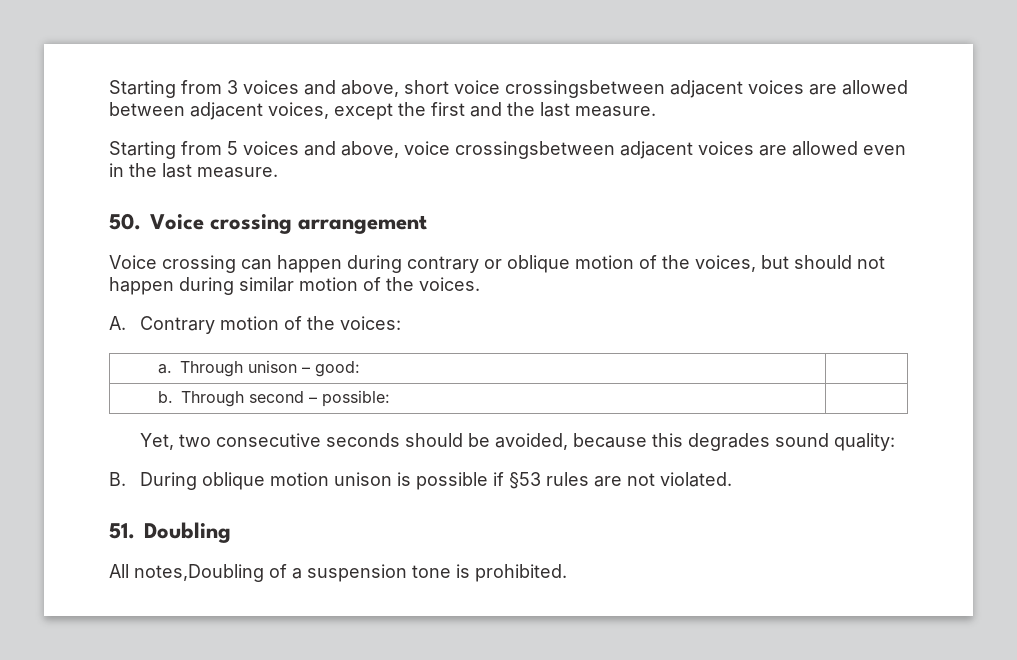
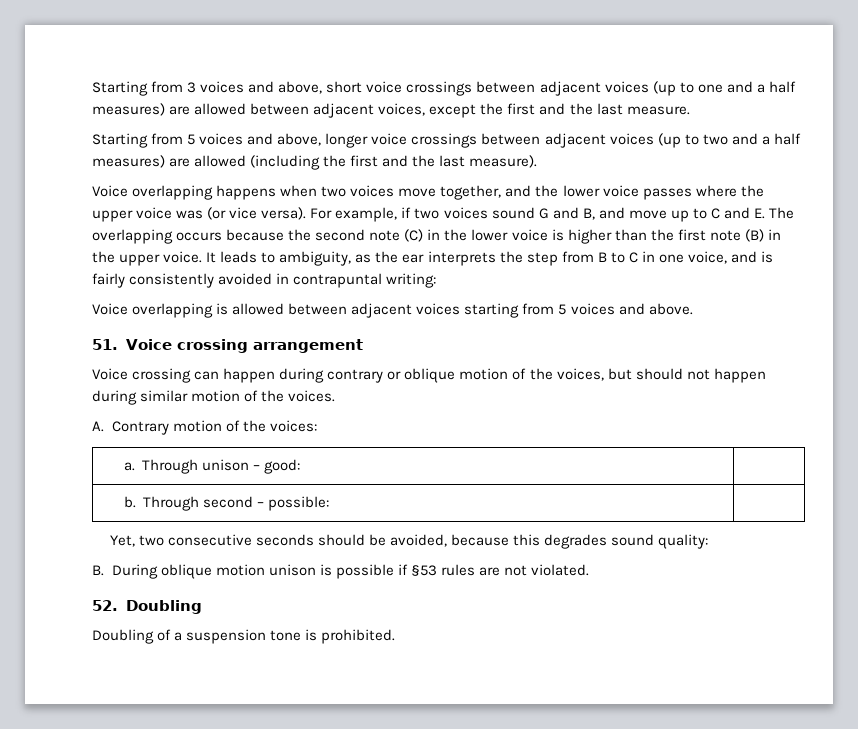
- Starting from 3 voices and above, short voice crossingsbetween adjacent voices are allowed between adjacent voices, except the first and the last measure.
+ Starting from 3 voices and above, short voice crossings between adjacent voices (up to one and a half measures) are allowed between adjacent voices, except the first and the last measure.
- Starting from 5 voices and above, voice crossingsbetween adjacent voices are allowed even in the last measure.
- 50. Voice crossing arrangement
+ Starting from 5 voices and above, longer voice crossings between adjacent voices (up to two and a half measures) are allowed (including the first and the last measure).
+ Voice overlapping happens when two voices move together, and the lower voice passes where the upper voice was (or vice versa). For example, if two voices sound G and B, and move up to C and E. The overlapping occurs because the second note (C) in the lower voice is higher than the first note (B) in the upper voice. It leads to ambiguity, as the ear interprets the step from B to C in one voice, and is fairly consistently avoided in contrapuntal writing:
+ Voice overlapping is allowed between adjacent voices starting from 5 voices and above.
+ 51. Voice crossing arrangement
- 51. Doubling
+ 52. Doubling
- All notes,Doubling of a suspension tone is prohibited.
+ Doubling of a suspension tone is prohibited.

